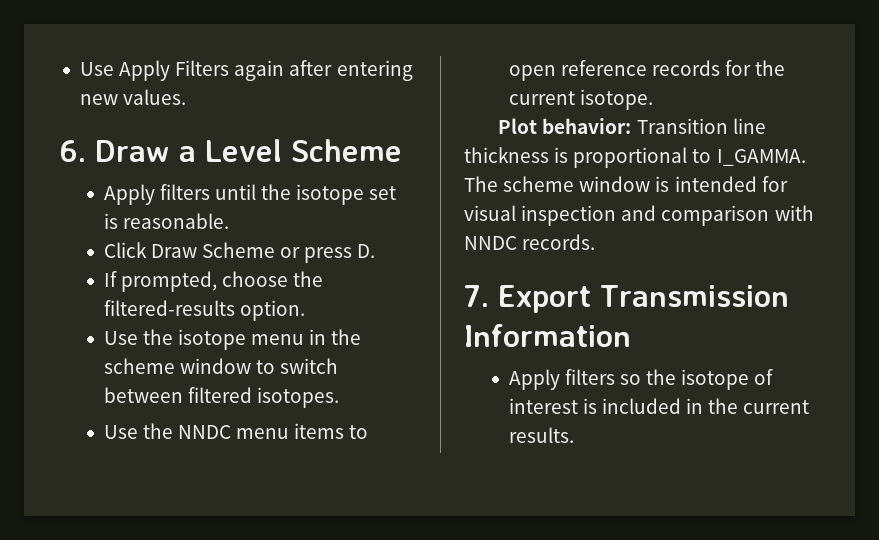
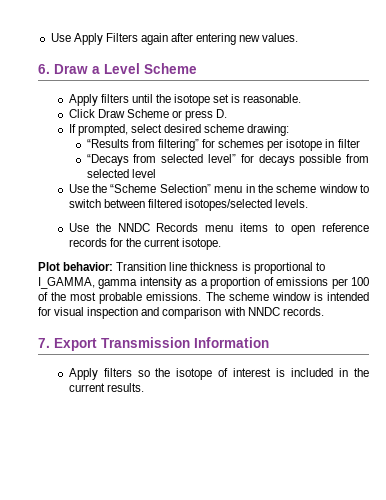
- If prompted, choose the filtered-results option.
- Use the isotope menu in the scheme window to switch between filtered isotopes.
+ If prompted, select desired scheme drawing:
+ “Results from filtering” for schemes per isotope in filter
+ “Decays from selected level” for decays possible from selected level
+ Use the “Scheme Selection” menu in the scheme window to switch between filtered isotopes/selected levels.
- Use the NNDC menu items to open reference records for the current isotope.
+ Use the NNDC Records menu items to open reference records for the current isotope.
- Plot behavior: Transition line thickness is proportional to I_GAMMA.
+ Plot behavior: Transition line thickness is proportional to I_GAMMA, gamma intensity as a proportion of emissions per 100 of the most probable emissions.

